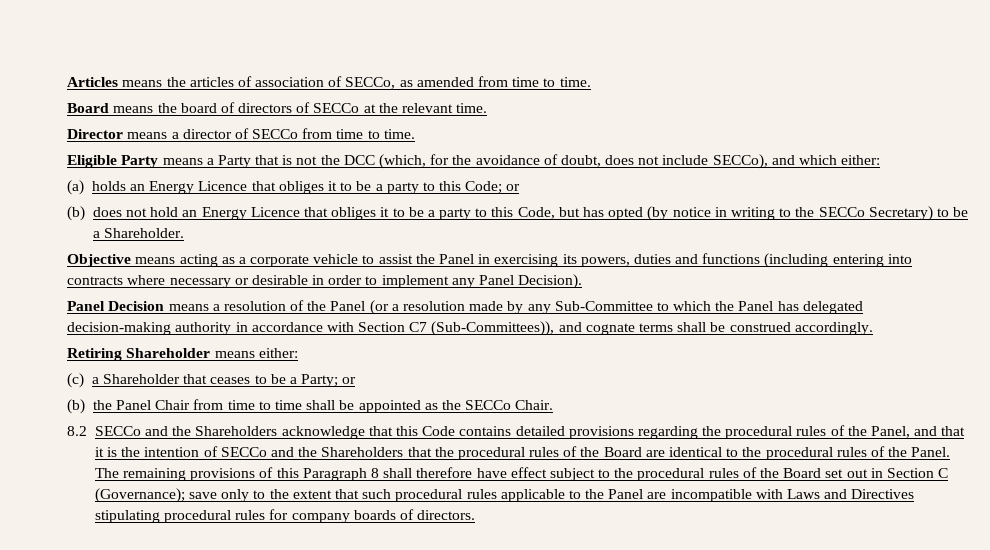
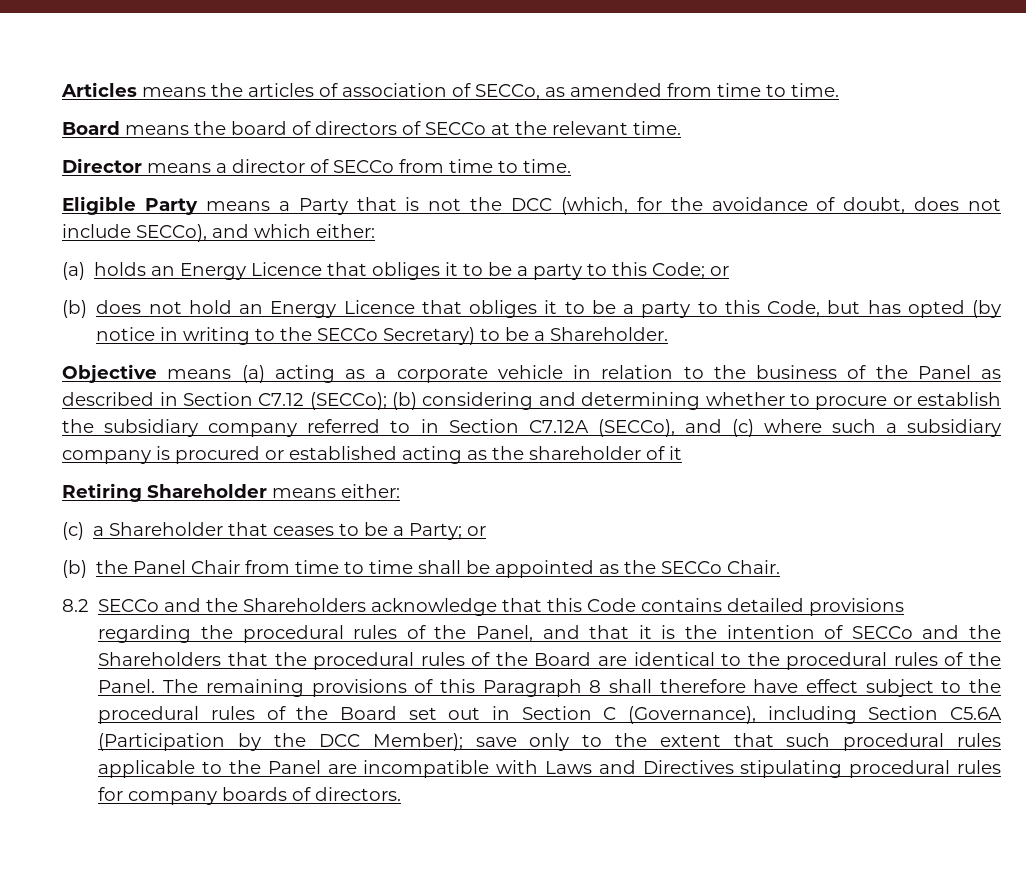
- Objective means acting as a corporate vehicle to assist the Panel in exercising its powers, duties and functions (including entering into contracts where necessary or desirable in order to implement any Panel Decision).
- Panel Decision means a resolution of the Panel (or a resolution made by any Sub-Committee to which the Panel has delegated decision-making authority in accordance with Section C7 (Sub-Committees)), and cognate terms shall be construed accordingly.
+ Objective means (a) acting as a corporate vehicle in relation to the business of the Panel as described in Section C7.12 (SECCo); (b) considering and determining whether to procure or establish the subsidiary company referred to in Section C7.12A (SECCo), and (c) where such a subsidiary company is procured or established acting as the shareholder of it
- The remaining provisions of this Paragraph 8 shall therefore have effect subject to the procedural rules of the Board set out in Section C (Governance); save only to the extent that such procedural rules applicable to the Panel are incompatible with Laws and Directives stipulating procedural rules for company boards of directors.
+ The remaining provisions of this Paragraph 8 shall therefore have effect subject to the procedural rules of the Board set out in Section C (Governance), including Section C5.6A (Participation by the DCC Member); save only to the extent that such procedural rules applicable to the Panel are incompatible with Laws and Directives stipulating procedural rules for company boards of directors.

